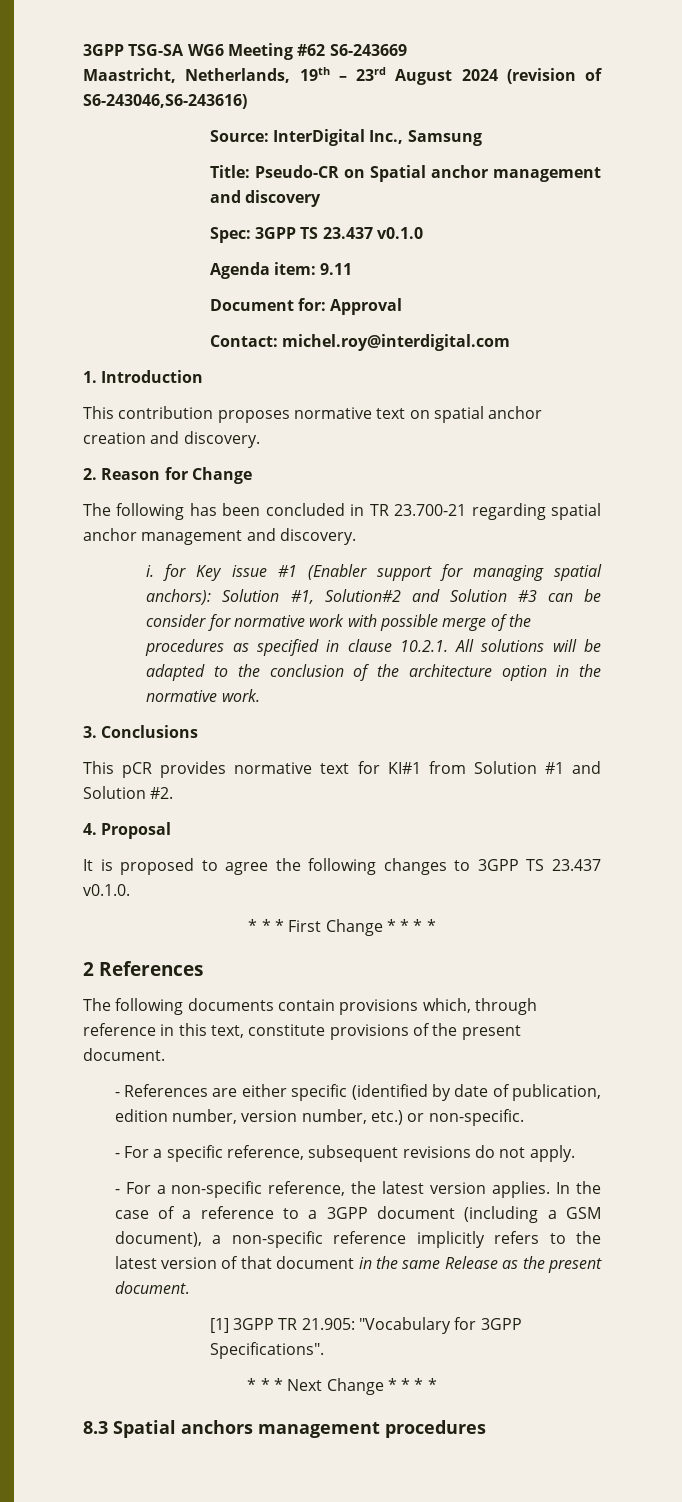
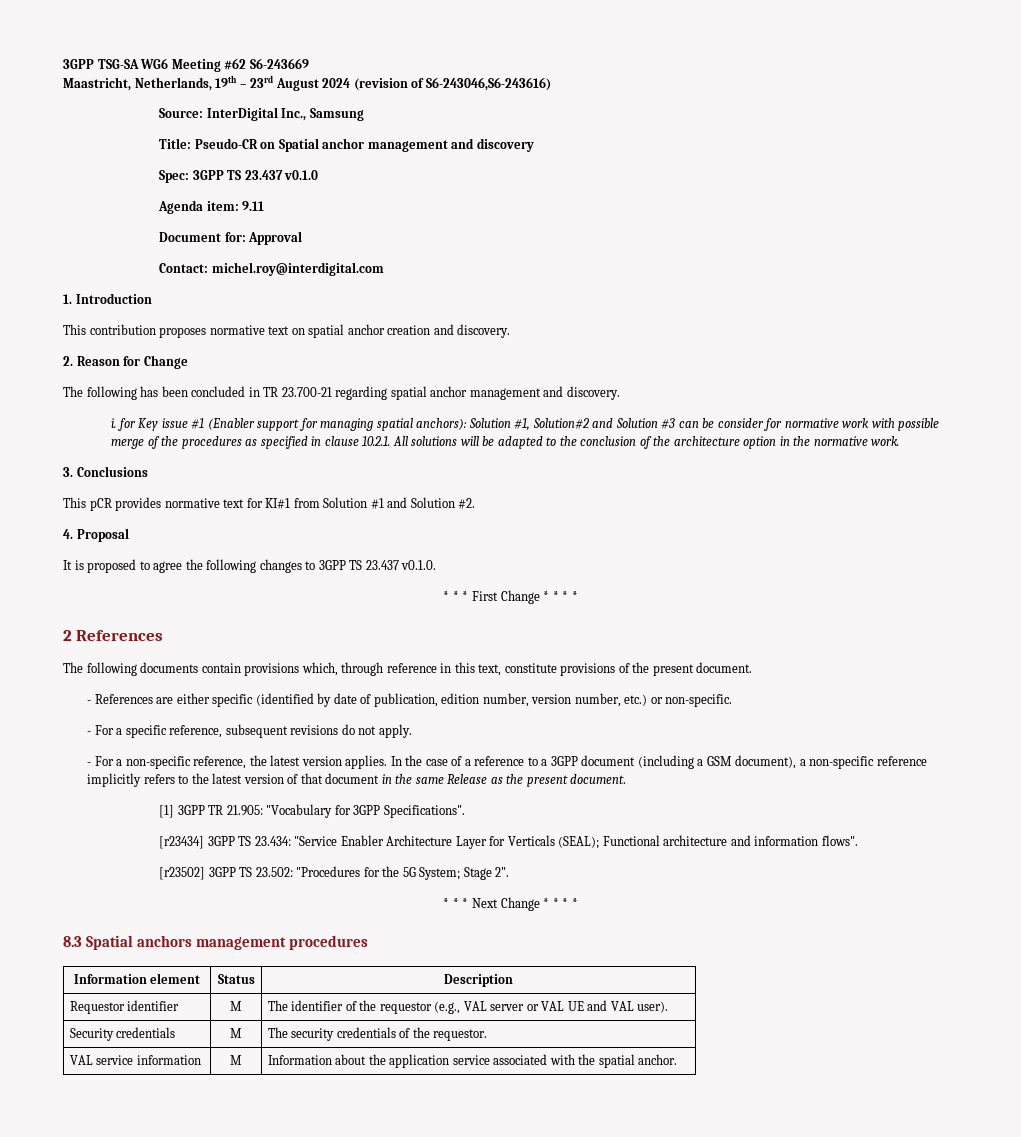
+ [r23434] 3GPP TS 23.434: "Service Enabler Architecture Layer for Verticals (SEAL); Functional architecture and information flows".
+ [r23502] 3GPP TS 23.502: "Procedures for the 5G System; Stage 2".
+ Information element | Status | Description
+ Requestor identifier | M | The identifier of the requestor (e.g., VAL server or VAL UE and VAL user).
+ Security credentials | M | The security credentials of the requestor.
+ VAL service information | M | Information about the application service associated with the spatial anchor.

